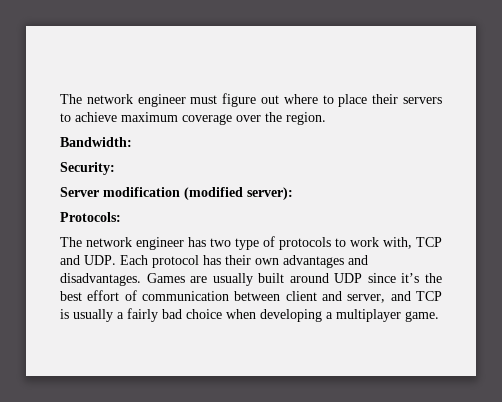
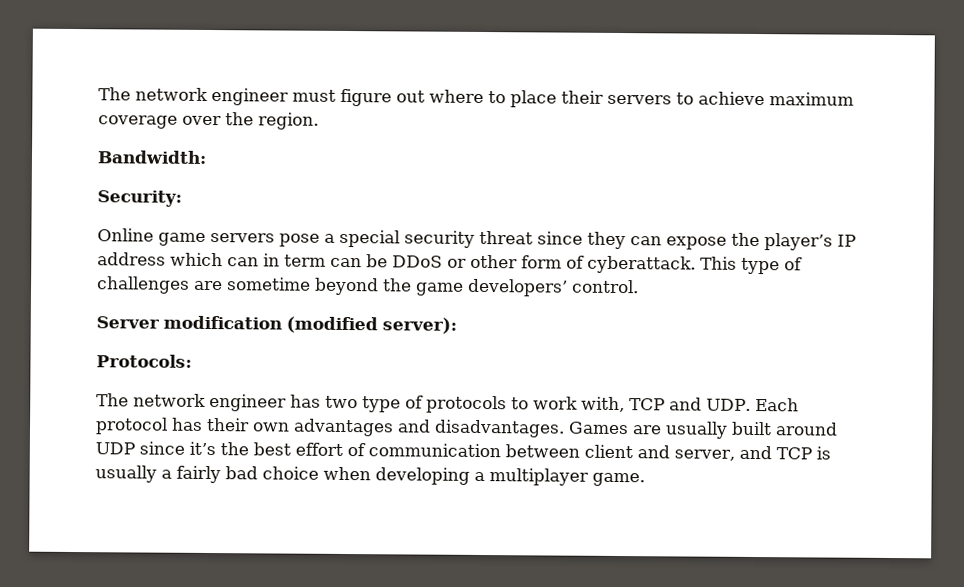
+ Online game servers pose a special security threat since they can expose the player’s IP address which can in term can be DDoS or other form of cyberattack. This type of challenges are sometime beyond the game developers’ control.

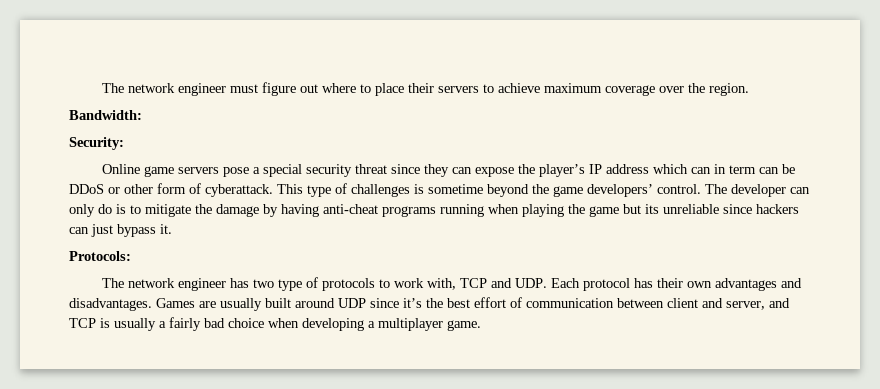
- This type of challenges are sometime beyond the game developers’ control.
- Server modification (modified server):
+ This type of challenges is sometime beyond the game developers’ control. The developer can only do is to mitigate the damage by having anti-cheat programs running when playing the game but its unreliable since hackers can just bypass it.

